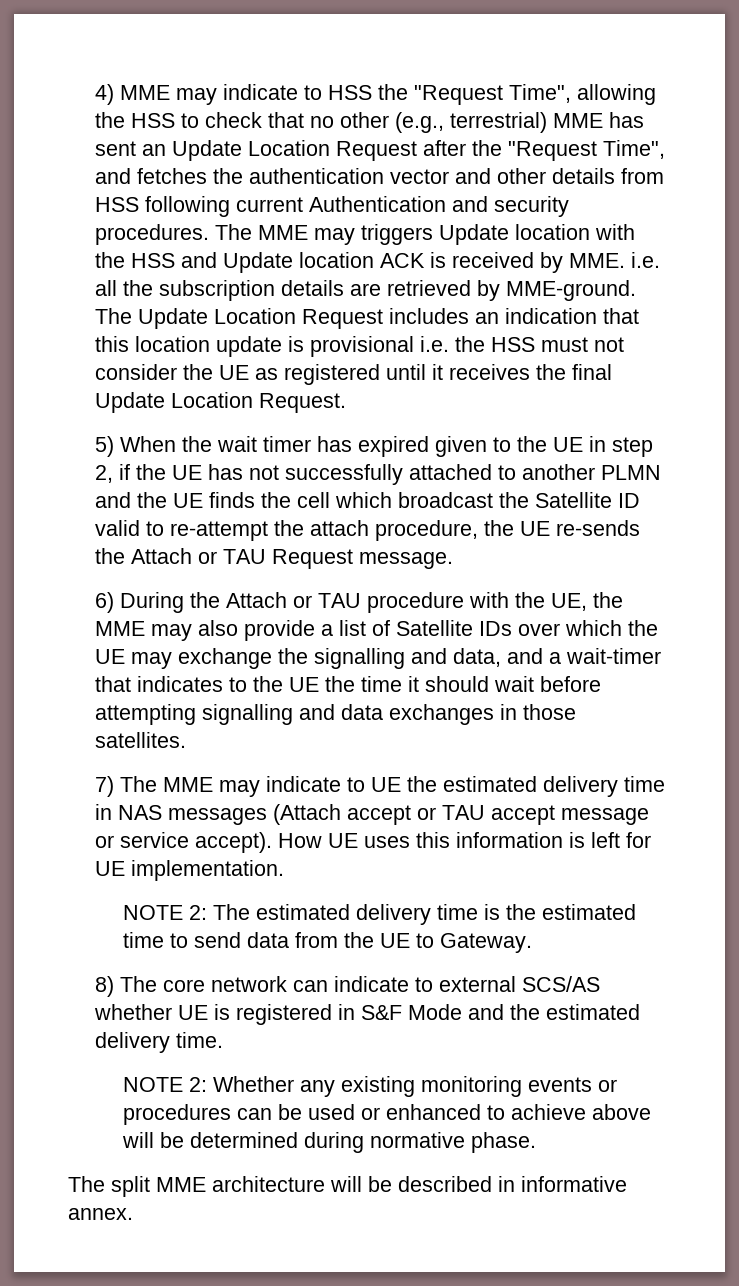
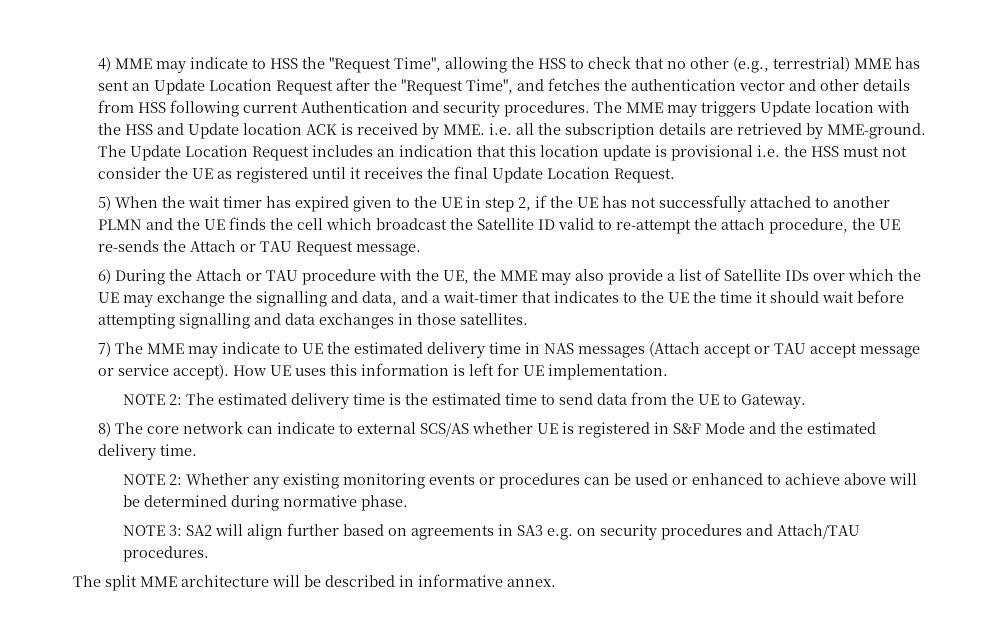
+ NOTE 3: SA2 will align further based on agreements in SA3 e.g. on security procedures and Attach/TAU procedures.

